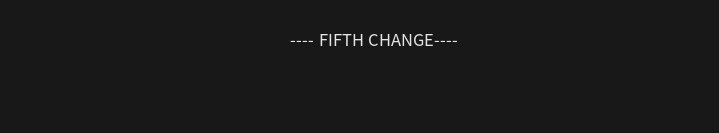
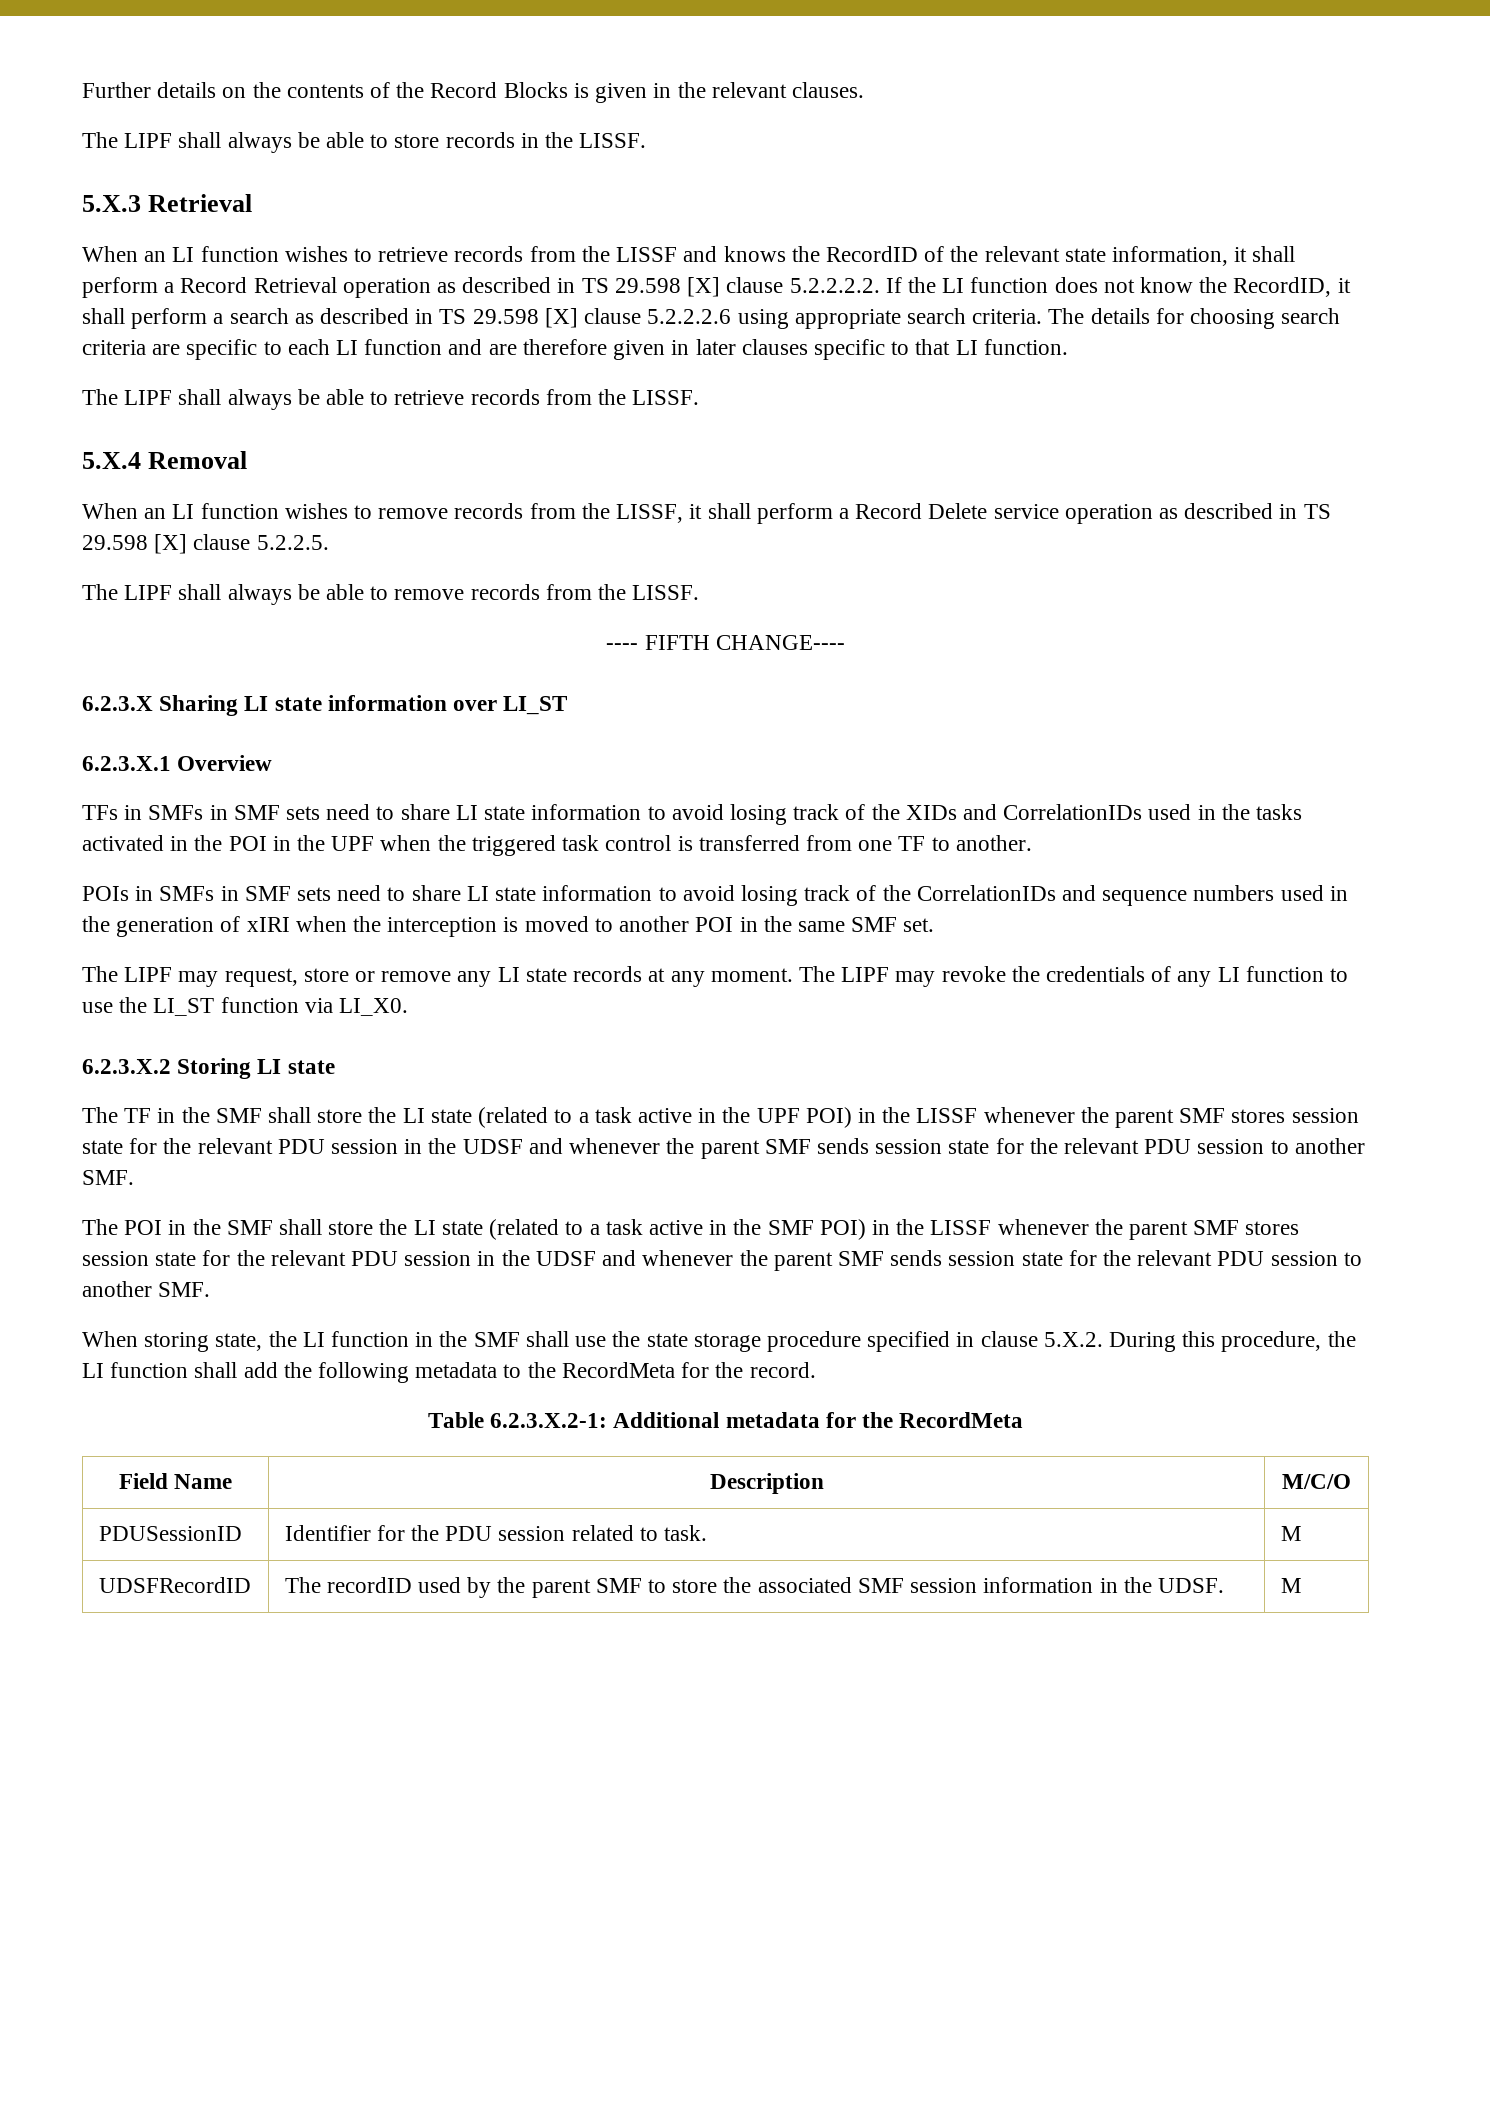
+ Further details on the contents of the Record Blocks is given in the relevant clauses.
+ The LIPF shall always be able to store records in the LISSF.
+ 5.X.3 Retrieval
+ When an LI function wishes to retrieve records from the LISSF and knows the RecordID of the relevant state information, it shall perform a Record Retrieval operation as described in TS 29.598 [X] clause 5.2.2.2.2. If the LI function does not know the RecordID, it shall perform a search as described in TS 29.598 [X] clause 5.2.2.2.6 using appropriate search criteria. The details for choosing search criteria are specific to each LI function and are therefore given in later clauses specific to that LI function.
+ The LIPF shall always be able to retrieve records from the LISSF.
+ 5.X.4 Removal
+ When an LI function wishes to remove records from the LISSF, it shall perform a Record Delete service operation as described in TS 29.598 [X] clause 5.2.2.5.
+ The LIPF shall always be able to remove records from the LISSF.
  ---- FIFTH CHANGE----
+ 6.2.3.X Sharing LI state information over LI_ST
+ 6.2.3.X.1 Overview
+ TFs in SMFs in SMF sets need to share LI state information to avoid losing track of the XIDs and CorrelationIDs used in the tasks activated in the POI in the UPF when the triggered task control is transferred from one TF to another.
+ POIs in SMFs in SMF sets need to share LI state information to avoid losing track of the CorrelationIDs and sequence numbers used in the generation of xIRI when the interception is moved to another POI in the same SMF set.
+ The LIPF may request, store or remove any LI state records at any moment. The LIPF may revoke the credentials of any LI function to use the LI_ST function via LI_X0.
+ 6.2.3.X.2 Storing LI state
+ The TF in the SMF shall store the LI state (related to a task active in the UPF POI) in the LISSF whenever the parent SMF stores session state for the relevant PDU session in the UDSF and whenever the parent SMF sends session state for the relevant PDU session to another SMF.
+ The POI in the SMF shall store the LI state (related to a task active in the SMF POI) in the LISSF whenever the parent SMF stores session state for the relevant PDU session in the UDSF and whenever the parent SMF sends session state for the relevant PDU session to another SMF.
+ When storing state, the LI function in the SMF shall use the state storage procedure specified in clause 5.X.2. During this procedure, the LI function shall add the following metadata to the RecordMeta for the record.
+ Table 6.2.3.X.2-1: Additional metadata for the RecordMeta
+ Field Name | Description | M/C/O
+ PDUSessionID | Identifier for the PDU session related to task. | M
+ UDSFRecordID | The recordID used by the parent SMF to store the associated SMF session information in the UDSF. | M

